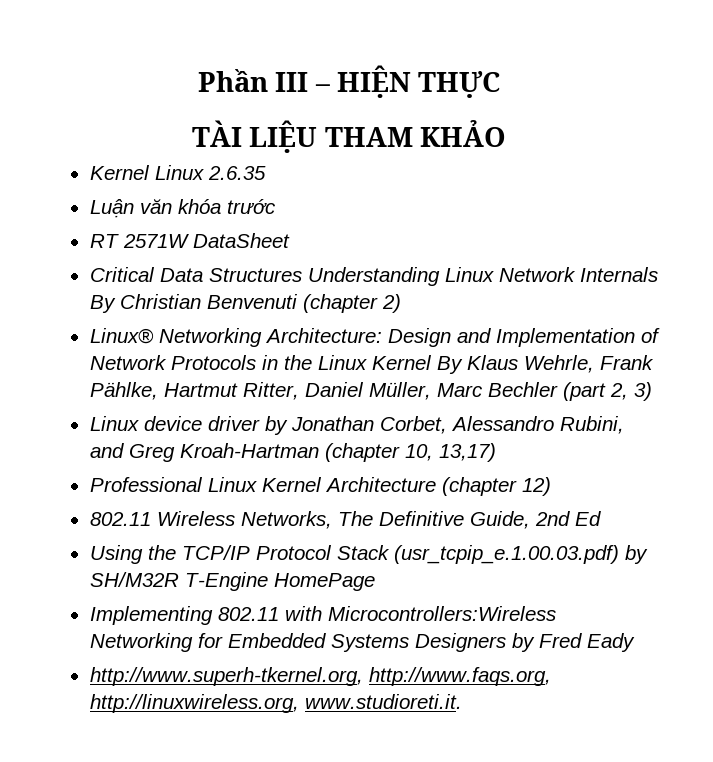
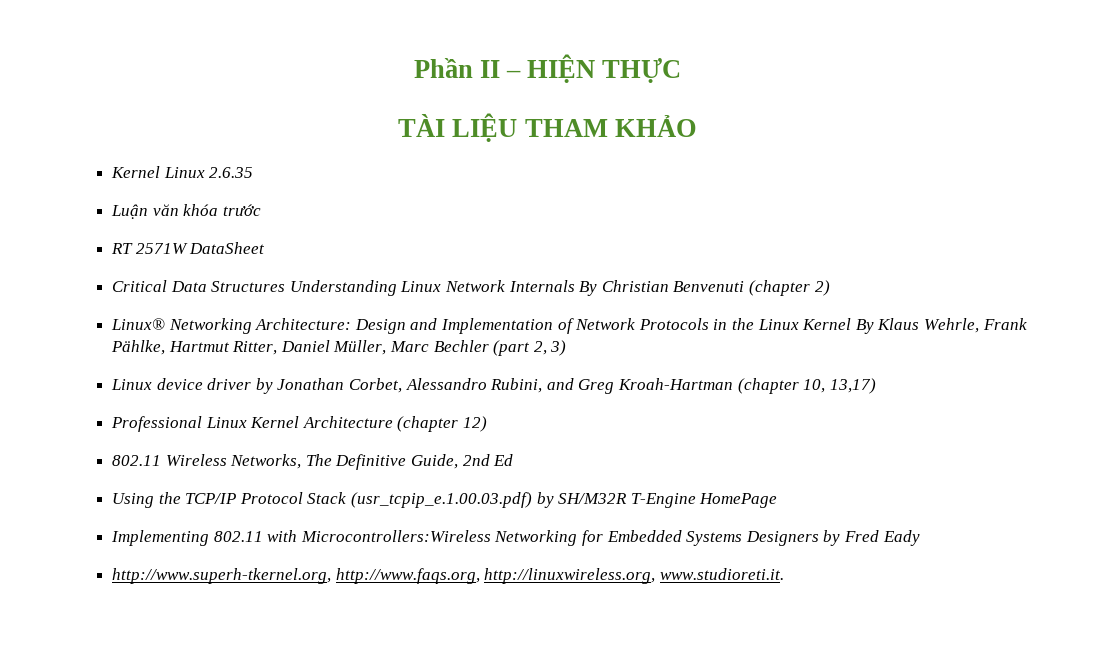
- Phần III – HIỆN THỰC
+ Phần II – HIỆN THỰC

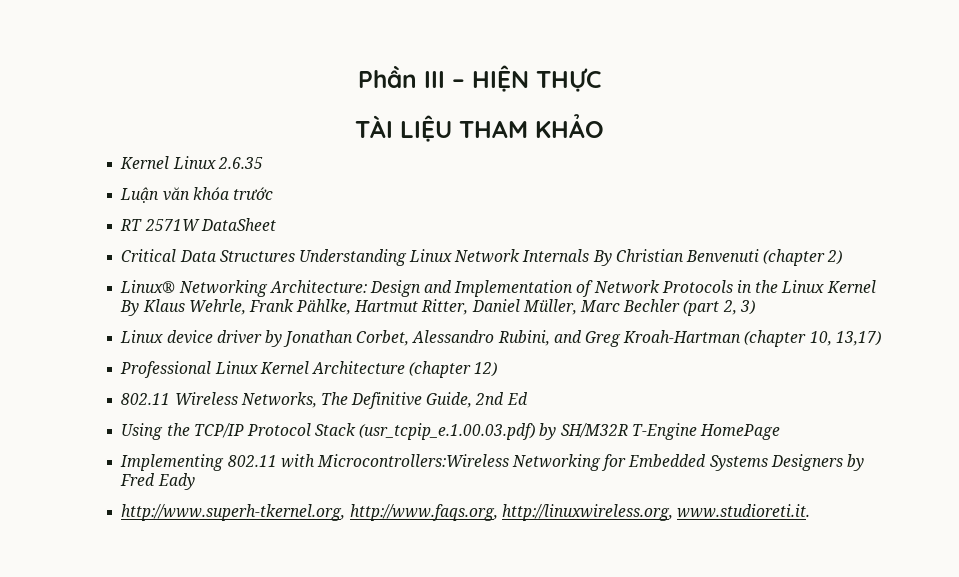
- Phần II – HIỆN THỰC
+ Phần III – HIỆN THỰC

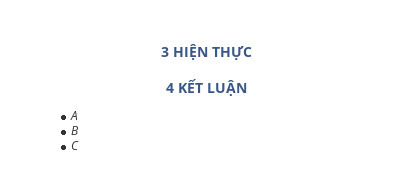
- Phần III – HIỆN THỰC
+ 3 HIỆN THỰC
- TÀI LIỆU THAM KHẢO
- Kernel Linux 2.6.35
- Luận văn khóa trước
- RT 2571W DataSheet
- Critical Data Structures Understanding Linux Network Internals By Christian Benvenuti (chapter 2)
- Linux® Networking Architecture: Design and Implementation of Network Protocols in the Linux Kernel By Klaus Wehrle, Frank Pählke, Hartmut Ritter, Daniel Müller, Marc Bechler (part 2, 3)
- Linux device driver by Jonathan Corbet, Alessandro Rubini, and Greg Kroah-Hartman (chapter 10, 13,17)
- Professional Linux Kernel Architecture (chapter 12)
- 802.11 Wireless Networks, The Definitive Guide, 2nd Ed
- Using the TCP/IP Protocol Stack (usr_tcpip_e.1.00.03.pdf) by SH/M32R T-Engine HomePage
- Implementing 802.11 with Microcontrollers:Wireless Networking for Embedded Systems Designers by Fred Eady
- http://www.superh-tkernel.org, http://www.faqs.org, http://linuxwireless.org, www.studioreti.it.
+ 4 KẾT LUẬN
+ A
+ B
+ C

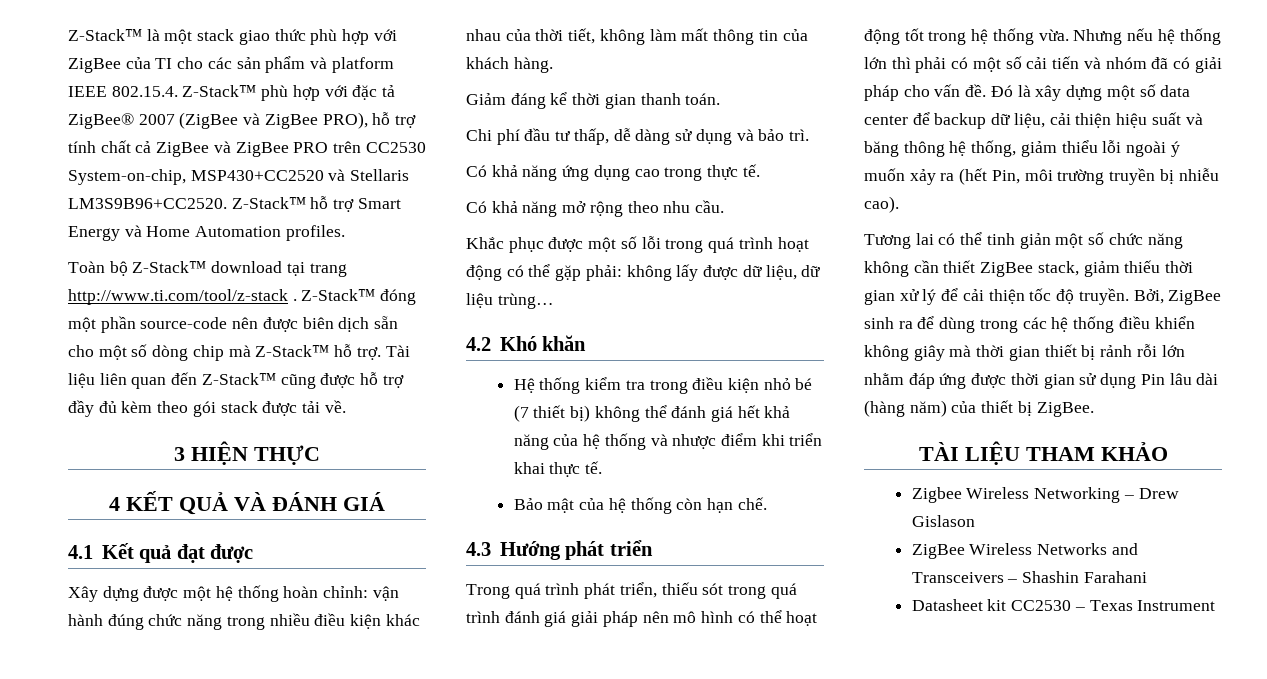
+ Z-Stack™ là một stack giao thức phù hợp với ZigBee của TI cho các sản phẩm và platform IEEE 802.15.4. Z-Stack™ phù hợp với đặc tả ZigBee® 2007 (ZigBee và ZigBee PRO), hỗ trợ tính chất cả ZigBee và ZigBee PRO trên CC2530 System-on-chip, MSP430+CC2520 và Stellaris LM3S9B96+CC2520. Z-Stack™ hỗ trợ Smart Energy và Home Automation profiles.
+ Toàn bộ Z-Stack™ download tại trang http://www.ti.com/tool/z-stack . Z-Stack™ đóng một phần source-code nên được biên dịch sẵn cho một số dòng chip mà Z-Stack™ hỗ trợ. Tài liệu liên quan đến Z-Stack™ cũng được hỗ trợ đầy đủ kèm theo gói stack được tải về.
- 4 KẾT LUẬN
- A
- B
- C
+ 4 KẾT QUẢ VÀ ĐÁNH GIÁ
+ 4.1 Kết quả đạt được
+ Xây dựng được một hệ thống hoàn chỉnh: vận hành đúng chức năng trong nhiều điều kiện khác nhau của thời tiết, không làm mất thông tin của khách hàng.
+ Giảm đáng kể thời gian thanh toán.
+ Chi phí đầu tư thấp, dễ dàng sử dụng và bảo trì.
+ Có khả năng ứng dụng cao trong thực tế.
+ Có khả năng mở rộng theo nhu cầu.
+ Khắc phục được một số lỗi trong quá trình hoạt động có thể gặp phải: không lấy được dữ liệu, dữ liệu trùng…
+ 4.2 Khó khăn
+ Hệ thống kiểm tra trong điều kiện nhỏ bé (7 thiết bị) không thể đánh giá hết khả năng của hệ thống và nhược điểm khi triển khai thực tế.
+ Bảo mật của hệ thống còn hạn chế.
+ 4.3 Hướng phát triển
+ Trong quá trình phát triển, thiếu sót trong quá trình đánh giá giải pháp nên mô hình có thể hoạt động tốt trong hệ thống vừa. Nhưng nếu hệ thống lớn thì phải có một số cải tiến và nhóm đã có giải pháp cho vấn đề. Đó là xây dựng một số data center để backup dữ liệu, cải thiện hiệu suất và băng thông hệ thống, giảm thiểu lỗi ngoài ý muốn xảy ra (hết Pin, môi trường truyền bị nhiễu cao).
+ Tương lai có thể tinh giản một số chức năng không cần thiết ZigBee stack, giảm thiếu thời gian xử lý để cải thiện tốc độ truyền. Bởi, ZigBee sinh ra để dùng trong các hệ thống điều khiển không giây mà thời gian thiết bị rảnh rỗi lớn nhằm đáp ứng được thời gian sử dụng Pin lâu dài (hàng năm) của thiết bị ZigBee.
+ TÀI LIỆU THAM KHẢO
+ Zigbee Wireless Networking – Drew Gislason
+ ZigBee Wireless Networks and Transceivers – Shashin Farahani
+ Datasheet kit CC2530 – Texas Instrument

